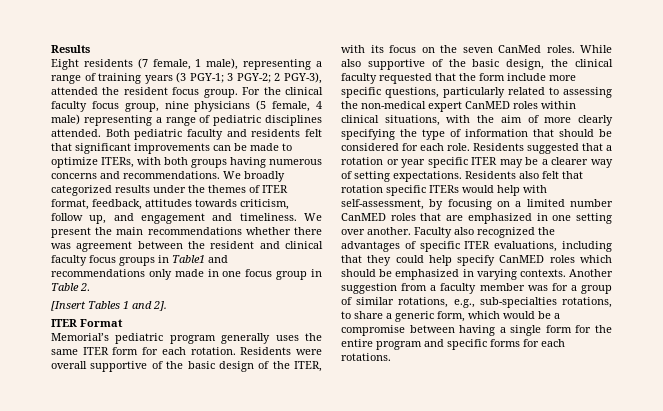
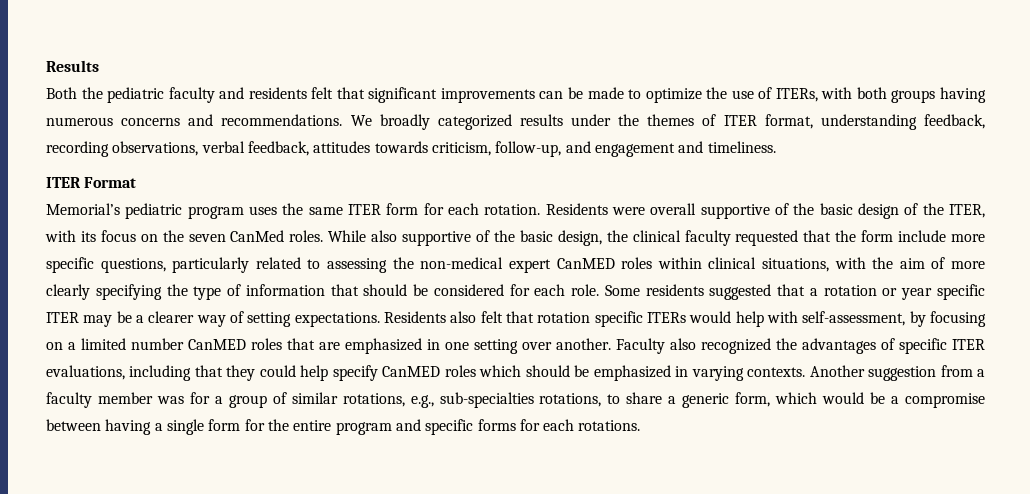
- Eight residents (7 female, 1 male), representing a range of training years (3 PGY-1; 3 PGY-2; 2 PGY-3), attended the resident focus group. For the clinical faculty focus group, nine physicians (5 female, 4 male) representing a range of pediatric disciplines attended. Both pediatric faculty and residents felt that significant improvements can be made to optimize ITERs, with both groups having numerous concerns and recommendations.
+ Both the pediatric faculty and residents felt that significant improvements can be made to optimize the use of ITERs, with both groups having numerous concerns and recommendations.
- We broadly categorized results under the themes of ITER format, feedback, attitudes towards criticism, follow up, and engagement and timeliness. We present the main recommendations whether there was agreement between the resident and clinical faculty focus groups in Table1 and recommendations only made in one focus group in Table 2.
- [Insert Tables 1 and 2].
+ We broadly categorized results under the themes of ITER format, understanding feedback, recording observations, verbal feedback, attitudes towards criticism, follow-up, and engagement and timeliness.
- Memorial’s pediatric program generally uses the same ITER form for each rotation.
+ Memorial’s pediatric program uses the same ITER form for each rotation.
- Residents suggested that a rotation or year specific ITER may be a clearer way of setting expectations.
+ Some residents suggested that a rotation or year specific ITER may be a clearer way of setting expectations.

